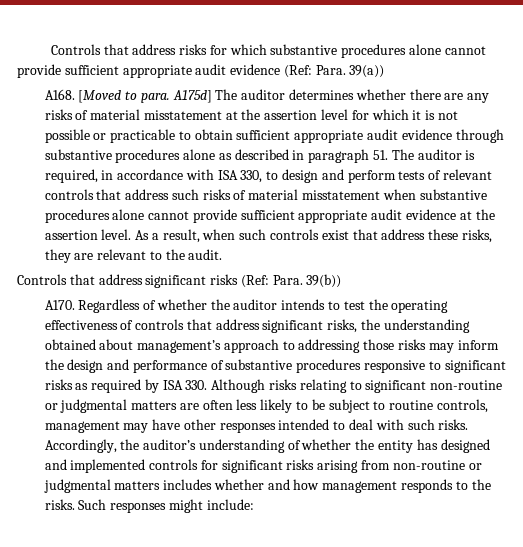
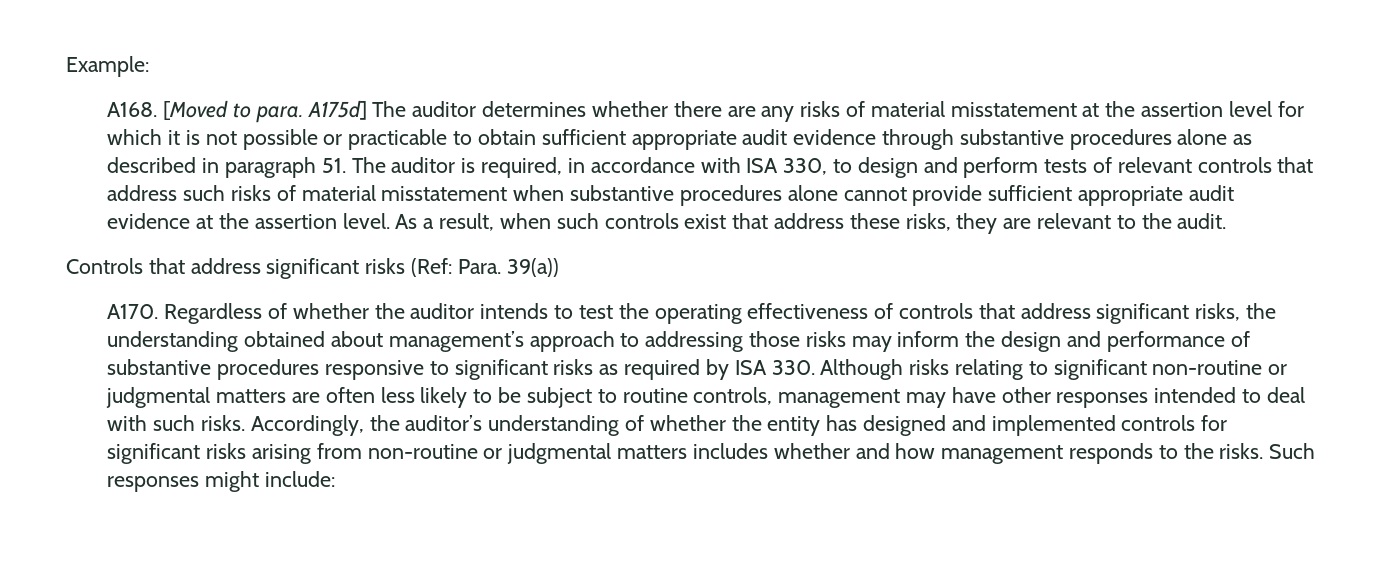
- Controls that address risks for which substantive procedures alone cannot provide sufficient appropriate audit evidence (Ref: Para. 39(a))
+ Example:
- Controls that address significant risks (Ref: Para. 39(b))
+ Controls that address significant risks (Ref: Para. 39(a))

